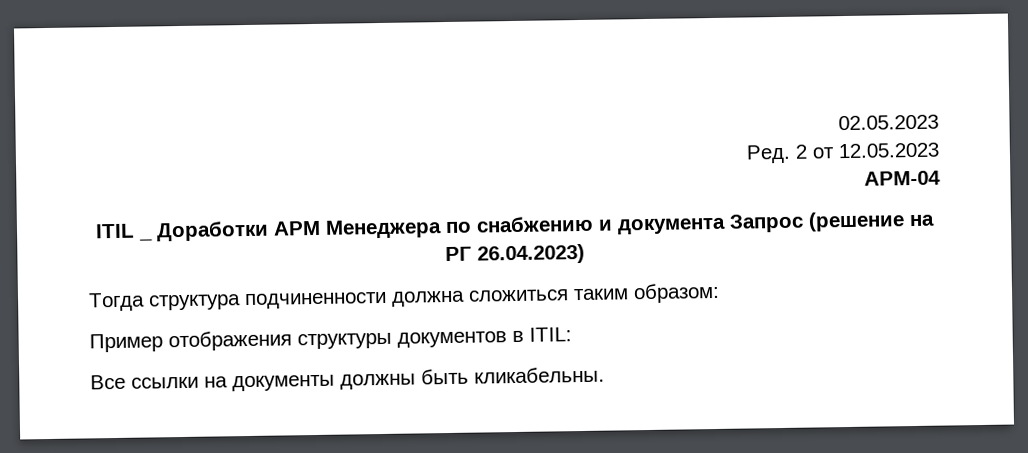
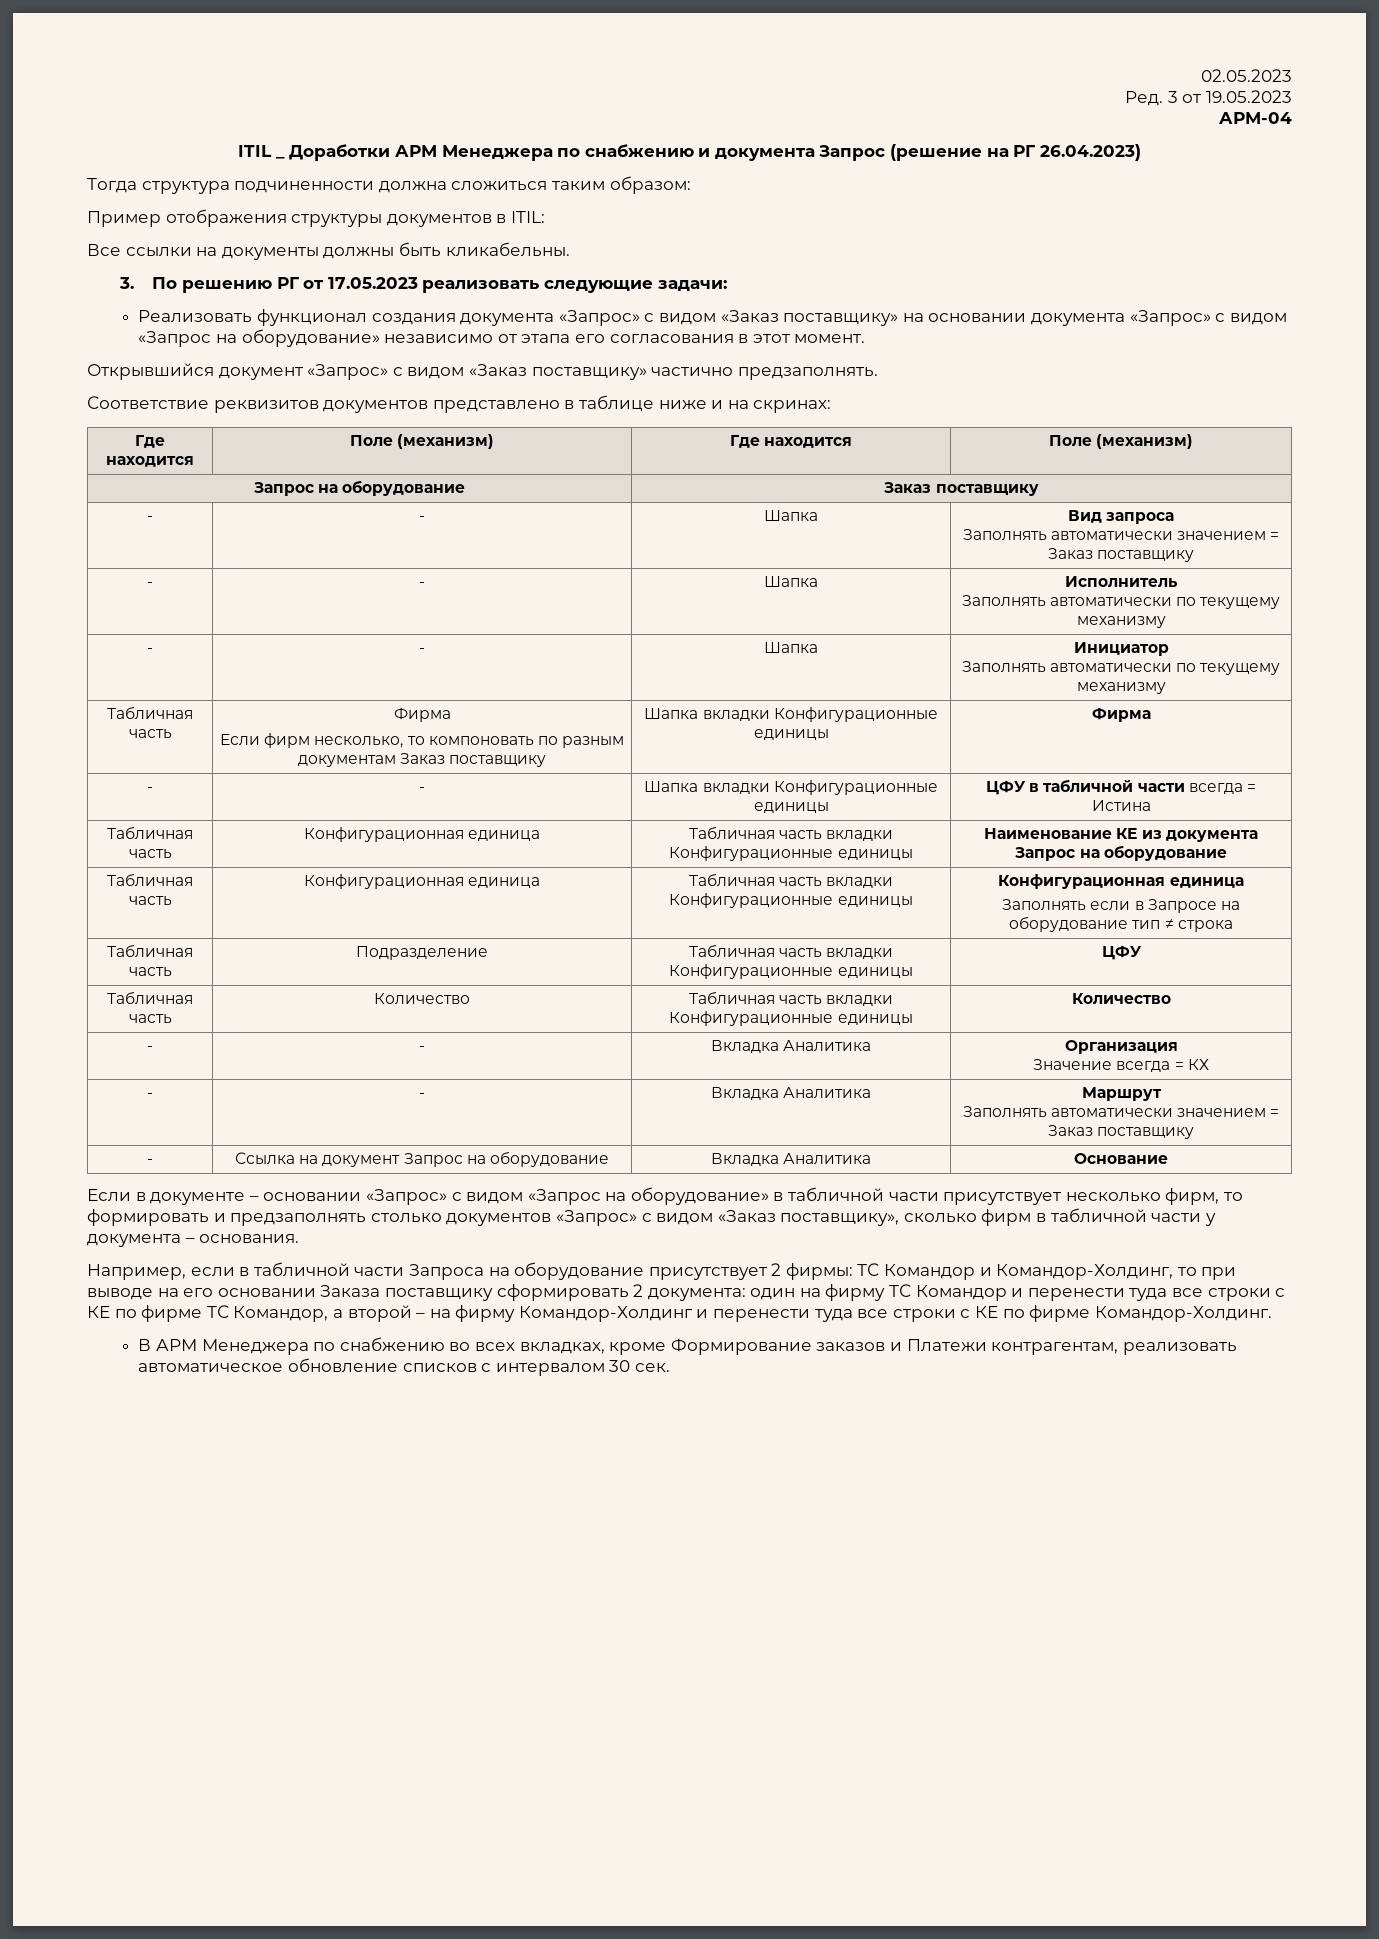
- Ред. 2 от 12.05.2023
+ Ред. 3 от 19.05.2023
+ 3. По решению РГ от 17.05.2023 реализовать следующие задачи:
+ Реализовать функционал создания документа «Запрос» с видом «Заказ поставщику» на основании документа «Запрос» с видом «Запрос на оборудование» независимо от этапа его согласования в этот момент.
+ Открывшийся документ «Запрос» с видом «Заказ поставщику» частично предзаполнять.
+ Соответствие реквизитов документов представлено в таблице ниже и на скринах:
+ Где находится | Поле (механизм) | Где находится | Поле (механизм)
+ Запрос на оборудование | Заказ поставщику
+ - | - | Шапка | Вид запроса
+ Заполнять автоматически значением = Заказ поставщику
+ - | - | Шапка | Исполнитель
+ Заполнять автоматически по текущему механизму
+ - | - | Шапка | Инициатор
+ Заполнять автоматически по текущему механизму
+ Табличная часть | Фирма
+ Если фирм несколько, то компоновать по разным документам Заказ поставщику | Шапка вкладки Конфигурационные единицы | Фирма
+ - | - | Шапка вкладки Конфигурационные единицы | ЦФУ в табличной части всегда = Истина
+ Табличная часть | Конфигурационная единица | Табличная часть вкладки Конфигурационные единицы | Наименование КЕ из документа Запрос на оборудование
+ Табличная часть | Конфигурационная единица | Табличная часть вкладки Конфигурационные единицы | Конфигурационная единица
+ Заполнять если в Запросе на оборудование тип ≠ строка
+ Табличная часть | Подразделение | Табличная часть вкладки Конфигурационные единицы | ЦФУ
+ Табличная часть | Количество | Табличная часть вкладки Конфигурационные единицы | Количество
+ - | - | Вкладка Аналитика | Организация
+ Значение всегда = КХ
+ - | - | Вкладка Аналитика | Маршрут
+ Заполнять автоматически значением = Заказ поставщику
+ - | Ссылка на документ Запрос на оборудование | Вкладка Аналитика | Основание
+ Если в документе – основании «Запрос» с видом «Запрос на оборудование» в табличной части присутствует несколько фирм, то формировать и предзаполнять столько документов «Запрос» с видом «Заказ поставщику», сколько фирм в табличной части у документа – основания.
+ Например, если в табличной части Запроса на оборудование присутствует 2 фирмы: ТС Командор и Командор-Холдинг, то при выводе на его основании Заказа поставщику сформировать 2 документа: один на фирму ТС Командор и перенести туда все строки с КЕ по фирме ТС Командор, а второй – на фирму Командор-Холдинг и перенести туда все строки с КЕ по фирме Командор-Холдинг.
+ В АРМ Менеджера по снабжению во всех вкладках, кроме Формирование заказов и Платежи контрагентам, реализовать автоматическое обновление списков с интервалом 30 сек.

